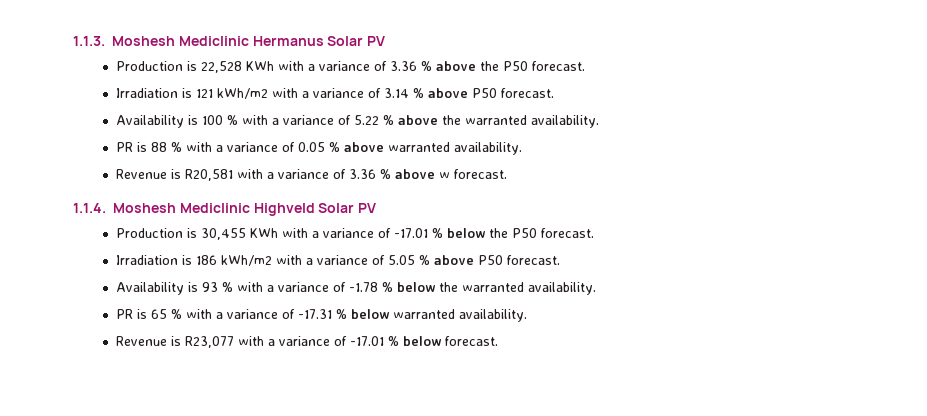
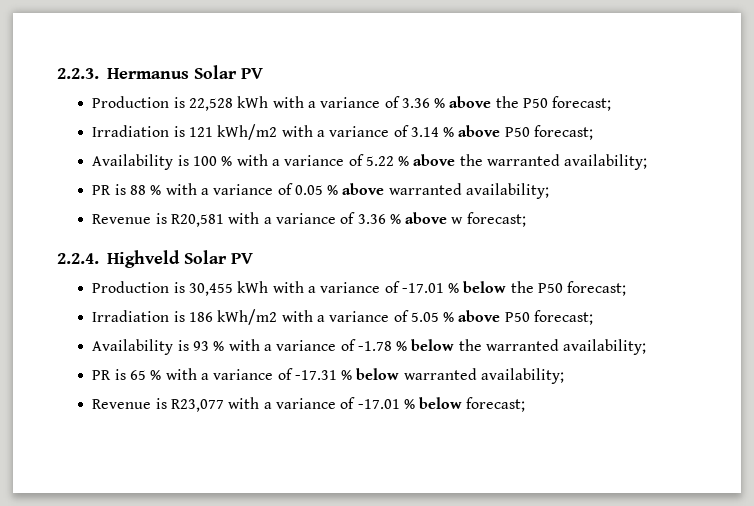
- 1.1.3. Moshesh Mediclinic Hermanus Solar PV
+ 2.2.3. Hermanus Solar PV
- Production is 22,528 KWh with a variance of 3.36 % above the P50 forecast.
+ Production is 22,528 kWh with a variance of 3.36 % above the P50 forecast;
- Irradiation is 121 kWh/m2 with a variance of 3.14 % above P50 forecast.
+ Irradiation is 121 kWh/m2 with a variance of 3.14 % above P50 forecast;
- Availability is 100 % with a variance of 5.22 % above the warranted availability.
+ Availability is 100 % with a variance of 5.22 % above the warranted availability;
- PR is 88 % with a variance of 0.05 % above warranted availability.
+ PR is 88 % with a variance of 0.05 % above warranted availability;
- Revenue is R20,581 with a variance of 3.36 % above w forecast.
- 1.1.4. Moshesh Mediclinic Highveld Solar PV
+ Revenue is R20,581 with a variance of 3.36 % above w forecast;
+ 2.2.4. Highveld Solar PV
- Production is 30,455 KWh with a variance of -17.01 % below the P50 forecast.
+ Production is 30,455 kWh with a variance of -17.01 % below the P50 forecast;
- Irradiation is 186 kWh/m2 with a variance of 5.05 % above P50 forecast.
+ Irradiation is 186 kWh/m2 with a variance of 5.05 % above P50 forecast;
- Availability is 93 % with a variance of -1.78 % below the warranted availability.
+ Availability is 93 % with a variance of -1.78 % below the warranted availability;
- PR is 65 % with a variance of -17.31 % below warranted availability.
+ PR is 65 % with a variance of -17.31 % below warranted availability;
- Revenue is R23,077 with a variance of -17.01 % below forecast.
+ Revenue is R23,077 with a variance of -17.01 % below forecast;

